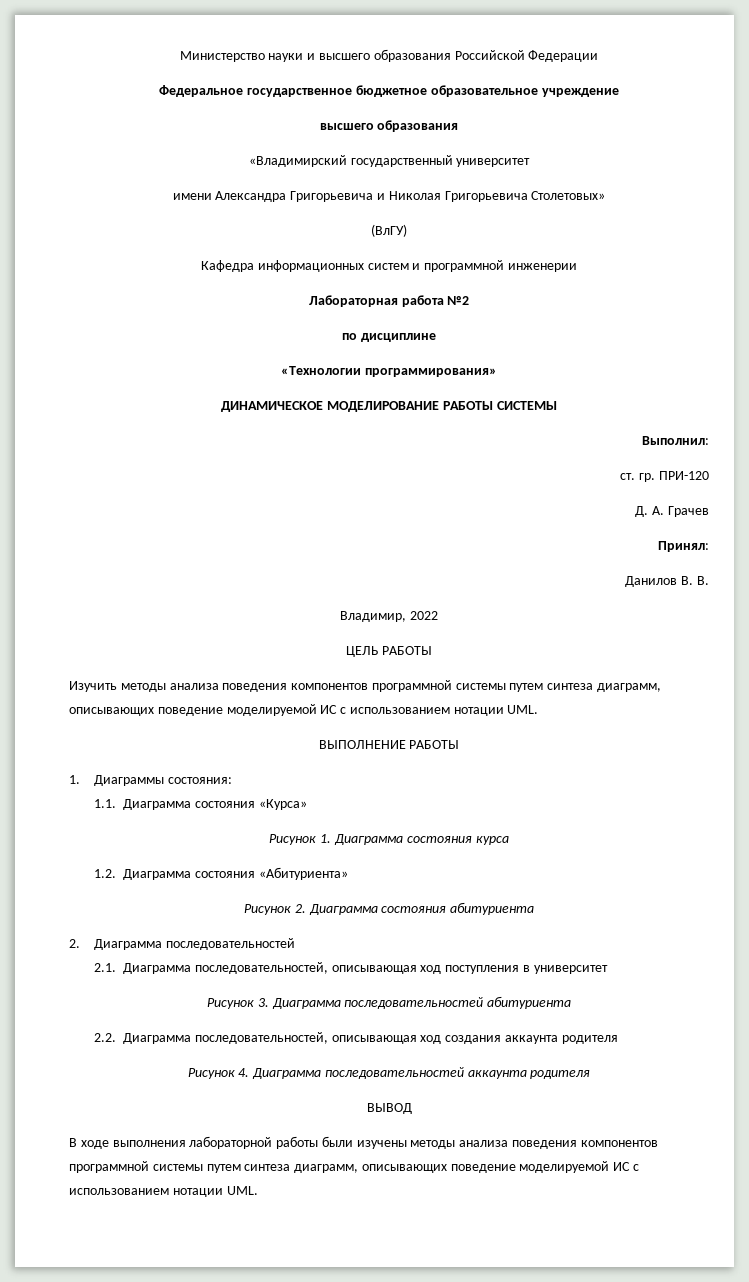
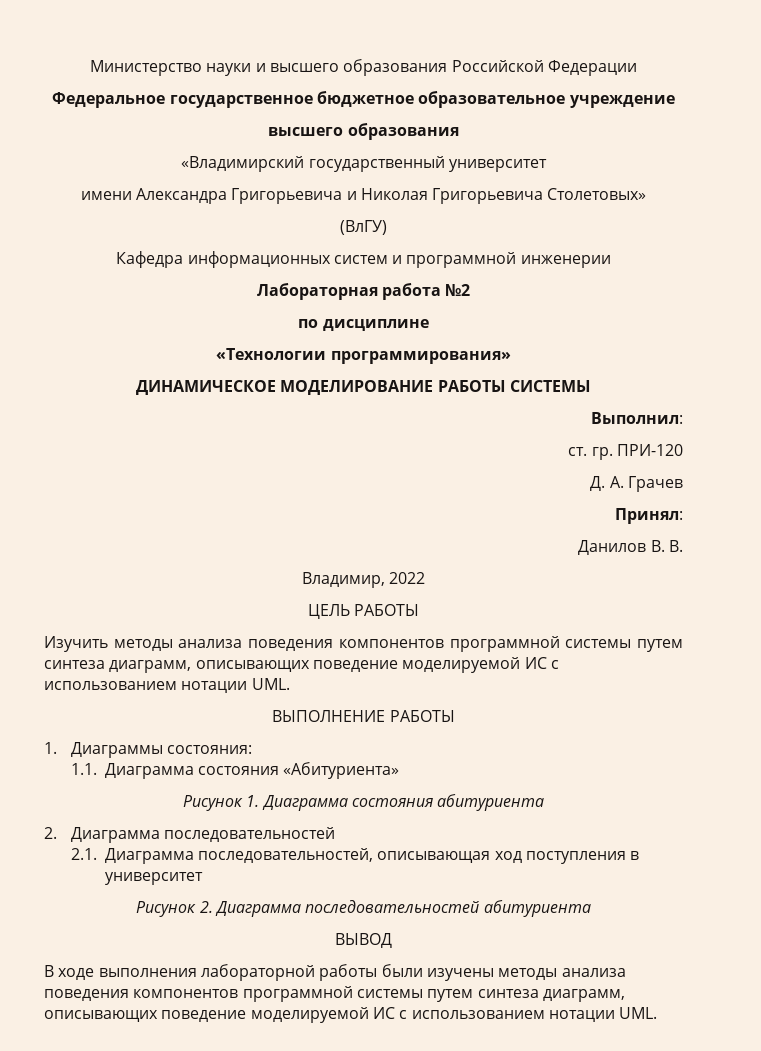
- 1.1. Диаграмма состояния «Курса»
+ 1.1. Диаграмма состояния «Абитуриента»
- Рисунок 1. Диаграмма состояния курса
- 1.2. Диаграмма состояния «Абитуриента»
- Рисунок 2. Диаграмма состояния абитуриента
+ Рисунок 1. Диаграмма состояния абитуриента
- Рисунок 3. Диаграмма последовательностей абитуриента
+ Рисунок 2. Диаграмма последовательностей абитуриента
- 2.2. Диаграмма последовательностей, описывающая ход создания аккаунта родителя
- Рисунок 4. Диаграмма последовательностей аккаунта родителя

